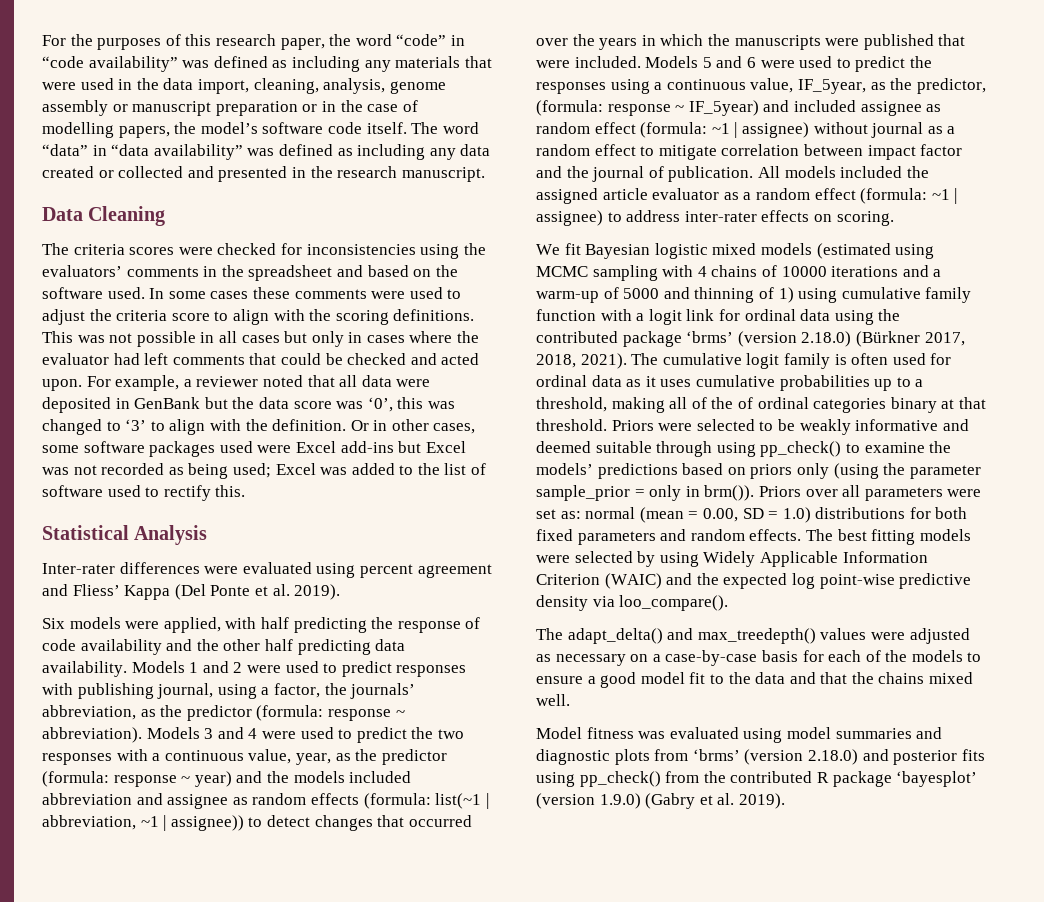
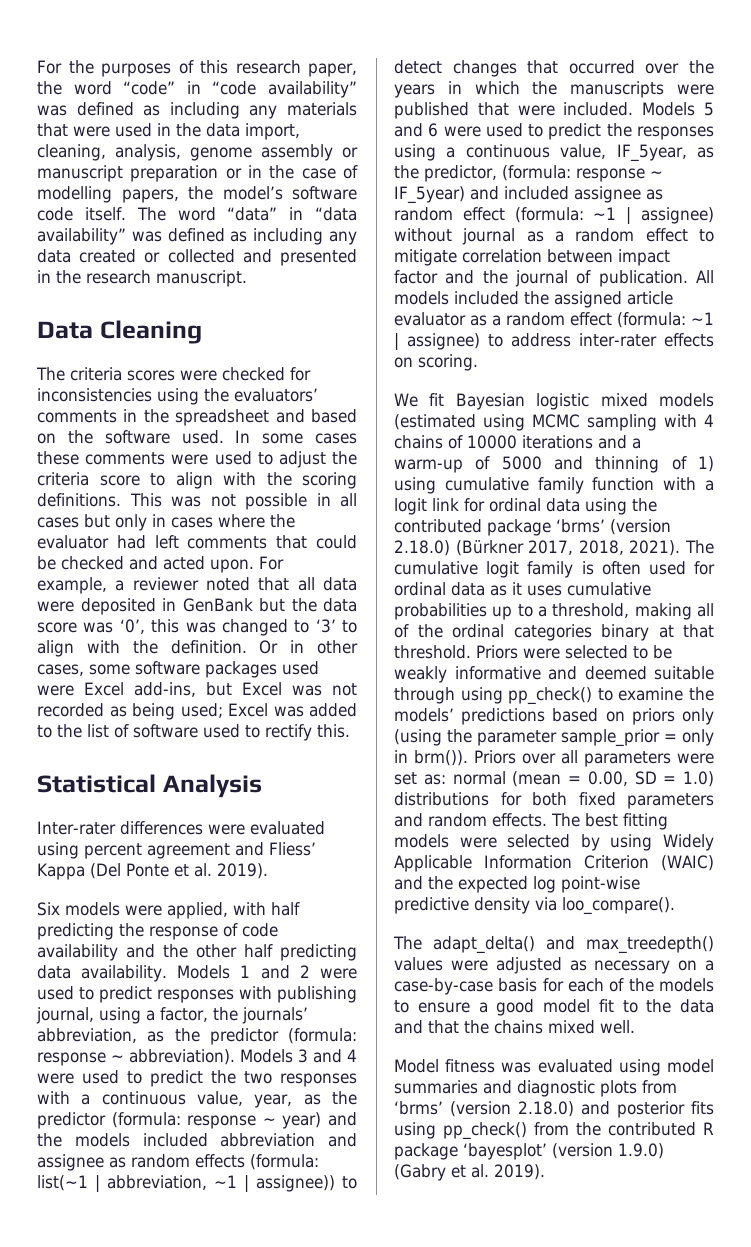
- Or in other cases, some software packages used were Excel add-ins but Excel was not recorded as being used; Excel was added to the list of software used to rectify this.
+ Or in other cases, some software packages used were Excel add-ins, but Excel was not recorded as being used; Excel was added to the list of software used to rectify this.
- The cumulative logit family is often used for ordinal data as it uses cumulative probabilities up to a threshold, making all of the of ordinal categories binary at that threshold.
+ The cumulative logit family is often used for ordinal data as it uses cumulative probabilities up to a threshold, making all of the ordinal categories binary at that threshold.

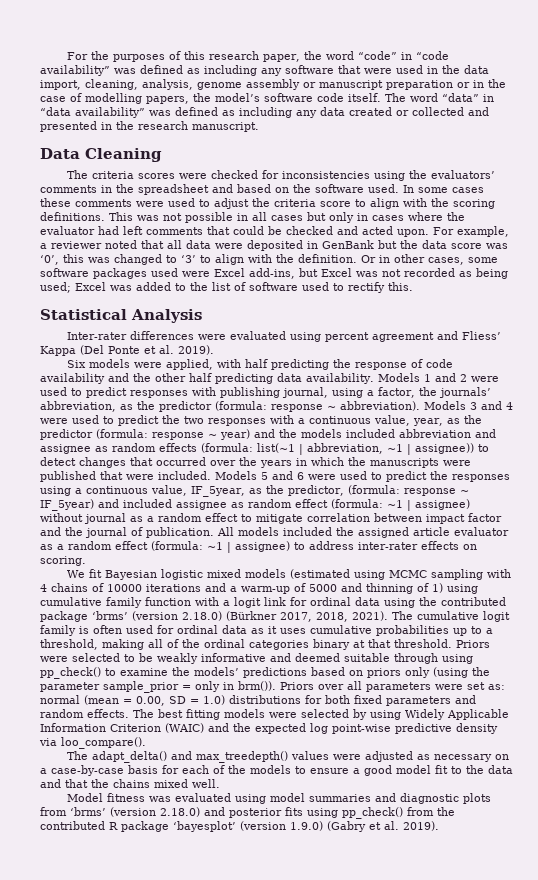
- For the purposes of this research paper, the word “code” in “code availability” was defined as including any materials that were used in the data import, cleaning, analysis, genome assembly or manuscript preparation or in the case of modelling papers, the model’s software code itself.
+ For the purposes of this research paper, the word “code” in “code availability” was defined as including any software that were used in the data import, cleaning, analysis, genome assembly or manuscript preparation or in the case of modelling papers, the model’s software code itself.

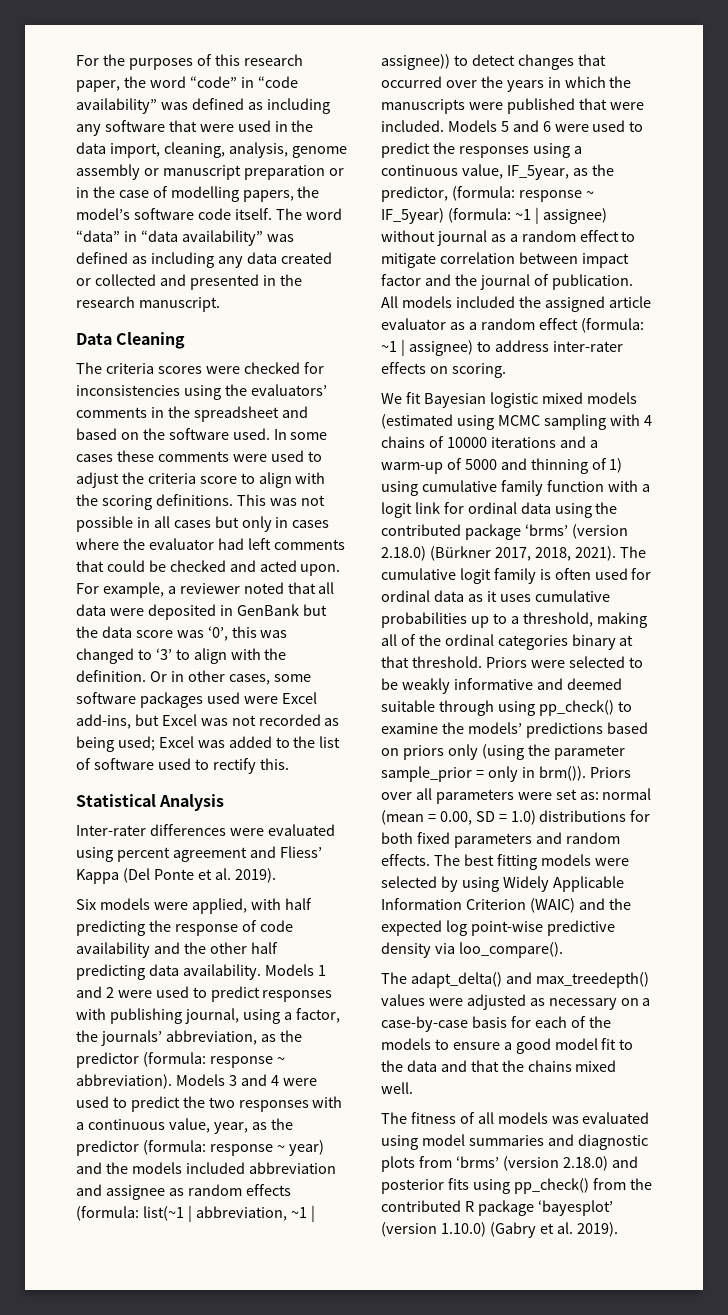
- Models 5 and 6 were used to predict the responses using a continuous value, IF_5year, as the predictor, (formula: response ~ IF_5year) and included assignee as random effect (formula: ~1 | assignee) without journal as a random effect to mitigate correlation between impact factor and the journal of publication.
+ Models 5 and 6 were used to predict the responses using a continuous value, IF_5year, as the predictor, (formula: response ~ IF_5year) (formula: ~1 | assignee) without journal as a random effect to mitigate correlation between impact factor and the journal of publication.
- Model fitness was evaluated using model summaries and diagnostic plots from ‘brms’ (version 2.18.0) and posterior fits using pp_check() from the contributed R package ‘bayesplot’ (version 1.9.0) (Gabry et al. 2019).
+ The fitness of all models was evaluated using model summaries and diagnostic plots from ‘brms’ (version 2.18.0) and posterior fits using pp_check() from the contributed R package ‘bayesplot’ (version 1.10.0) (Gabry et al. 2019).

